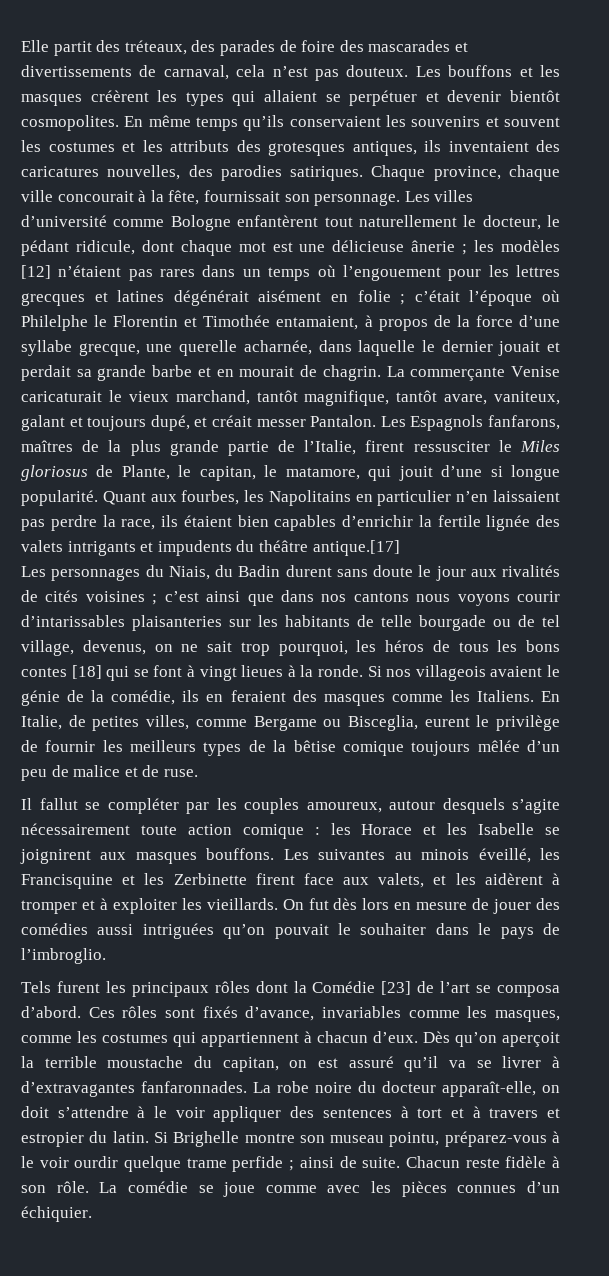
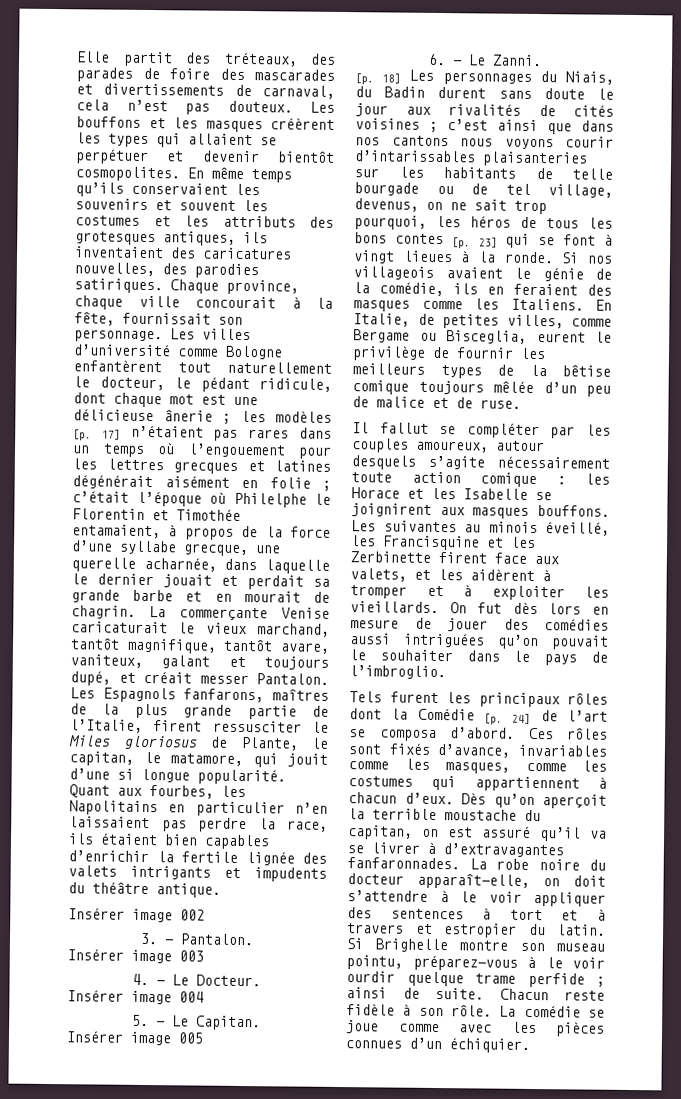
- les modèles [12] n’étaient pas rares dans un temps où l’engouement pour les lettres grecques et latines dégénérait aisément en folie ;
+ les modèles [p. 17] n’étaient pas rares dans un temps où l’engouement pour les lettres grecques et latines dégénérait aisément en folie ;
- Quant aux fourbes, les Napolitains en particulier n’en laissaient pas perdre la race, ils étaient bien capables d’enrichir la fertile lignée des valets intrigants et impudents du théâtre antique.[17]
- Les personnages du Niais, du Badin durent sans doute le jour aux rivalités de cités voisines ;
+ Quant aux fourbes, les Napolitains en particulier n’en laissaient pas perdre la race, ils étaient bien capables d’enrichir la fertile lignée des valets intrigants et impudents du théâtre antique.
+ Insérer image 002
+ 3. — Pantalon.
+ Insérer image 003
+ 4. — Le Docteur.
+ Insérer image 004
+ 5. — Le Capitan.
+ Insérer image 005
+ 6. — Le Zanni.
+ [p. 18] Les personnages du Niais, du Badin durent sans doute le jour aux rivalités de cités voisines ;
- c’est ainsi que dans nos cantons nous voyons courir d’intarissables plaisanteries sur les habitants de telle bourgade ou de tel village, devenus, on ne sait trop pourquoi, les héros de tous les bons contes [18] qui se font à vingt lieues à la ronde.
+ c’est ainsi que dans nos cantons nous voyons courir d’intarissables plaisanteries sur les habitants de telle bourgade ou de tel village, devenus, on ne sait trop pourquoi, les héros de tous les bons contes [p. 23] qui se font à vingt lieues à la ronde.
- Tels furent les principaux rôles dont la Comédie [23] de l’art se composa d’abord.
+ Tels furent les principaux rôles dont la Comédie [p. 24] de l’art se composa d’abord.

